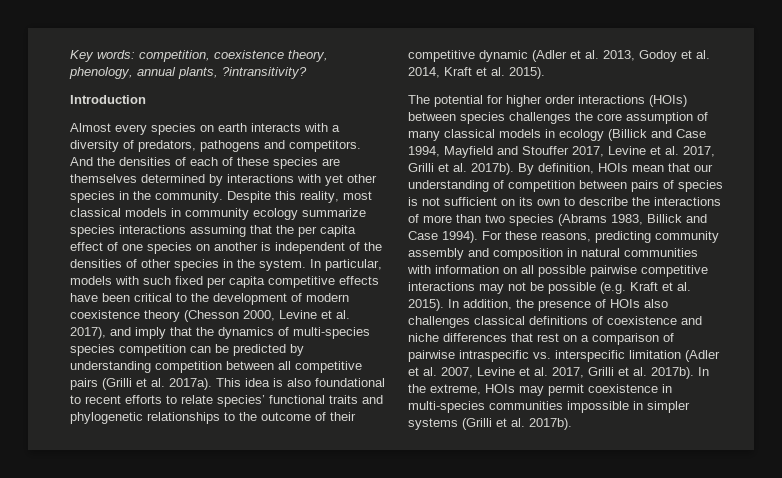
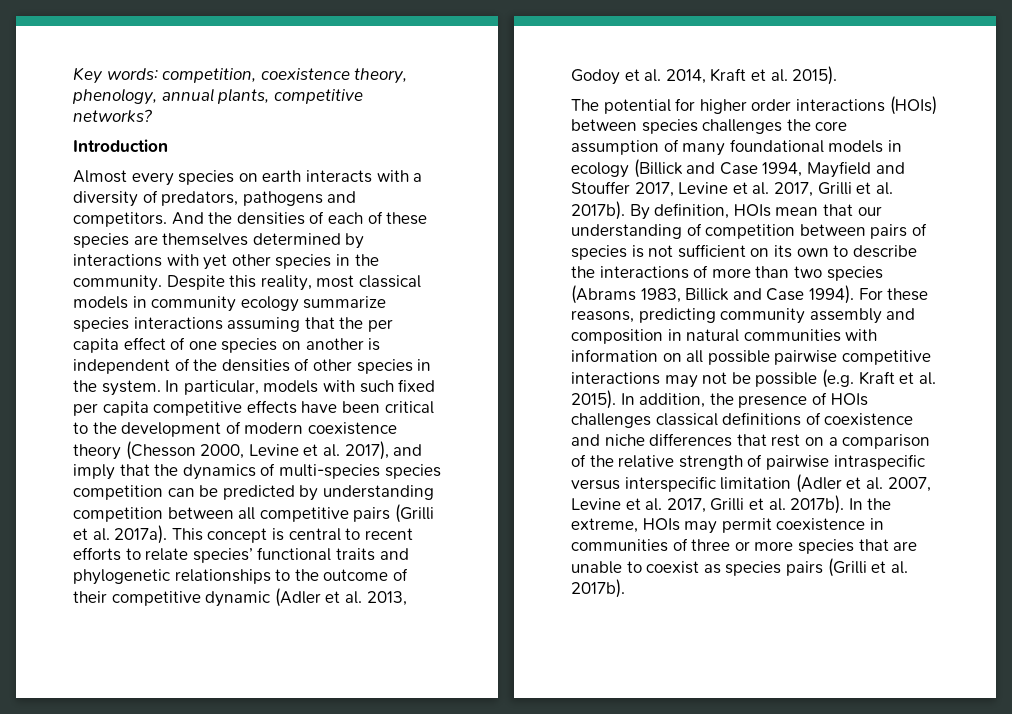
- Key words: competition, coexistence theory, phenology, annual plants, ?intransitivity?
+ Key words: competition, coexistence theory, phenology, annual plants, competitive networks?
- This idea is also foundational to recent efforts to relate species’ functional traits and phylogenetic relationships to the outcome of their competitive dynamic (Adler et al. 2013, Godoy et al. 2014, Kraft et al. 2015).
+ This concept is central to recent efforts to relate species’ functional traits and phylogenetic relationships to the outcome of their competitive dynamic (Adler et al. 2013, Godoy et al. 2014, Kraft et al. 2015).
- The potential for higher order interactions (HOIs) between species challenges the core assumption of many classical models in ecology (Billick and Case 1994, Mayfield and Stouffer 2017, Levine et al. 2017, Grilli et al. 2017b).
+ The potential for higher order interactions (HOIs) between species challenges the core assumption of many foundational models in ecology (Billick and Case 1994, Mayfield and Stouffer 2017, Levine et al. 2017, Grilli et al. 2017b).
- In addition, the presence of HOIs also challenges classical definitions of coexistence and niche differences that rest on a comparison of pairwise intraspecific vs. interspecific limitation (Adler et al. 2007, Levine et al. 2017, Grilli et al. 2017b).
+ In addition, the presence of HOIs challenges classical definitions of coexistence and niche differences that rest on a comparison of the relative strength of pairwise intraspecific versus interspecific limitation (Adler et al. 2007, Levine et al. 2017, Grilli et al. 2017b).
- In the extreme, HOIs may permit coexistence in multi-species communities impossible in simpler systems (Grilli et al. 2017b).
+ In the extreme, HOIs may permit coexistence in communities of three or more species that are unable to coexist as species pairs (Grilli et al. 2017b).

